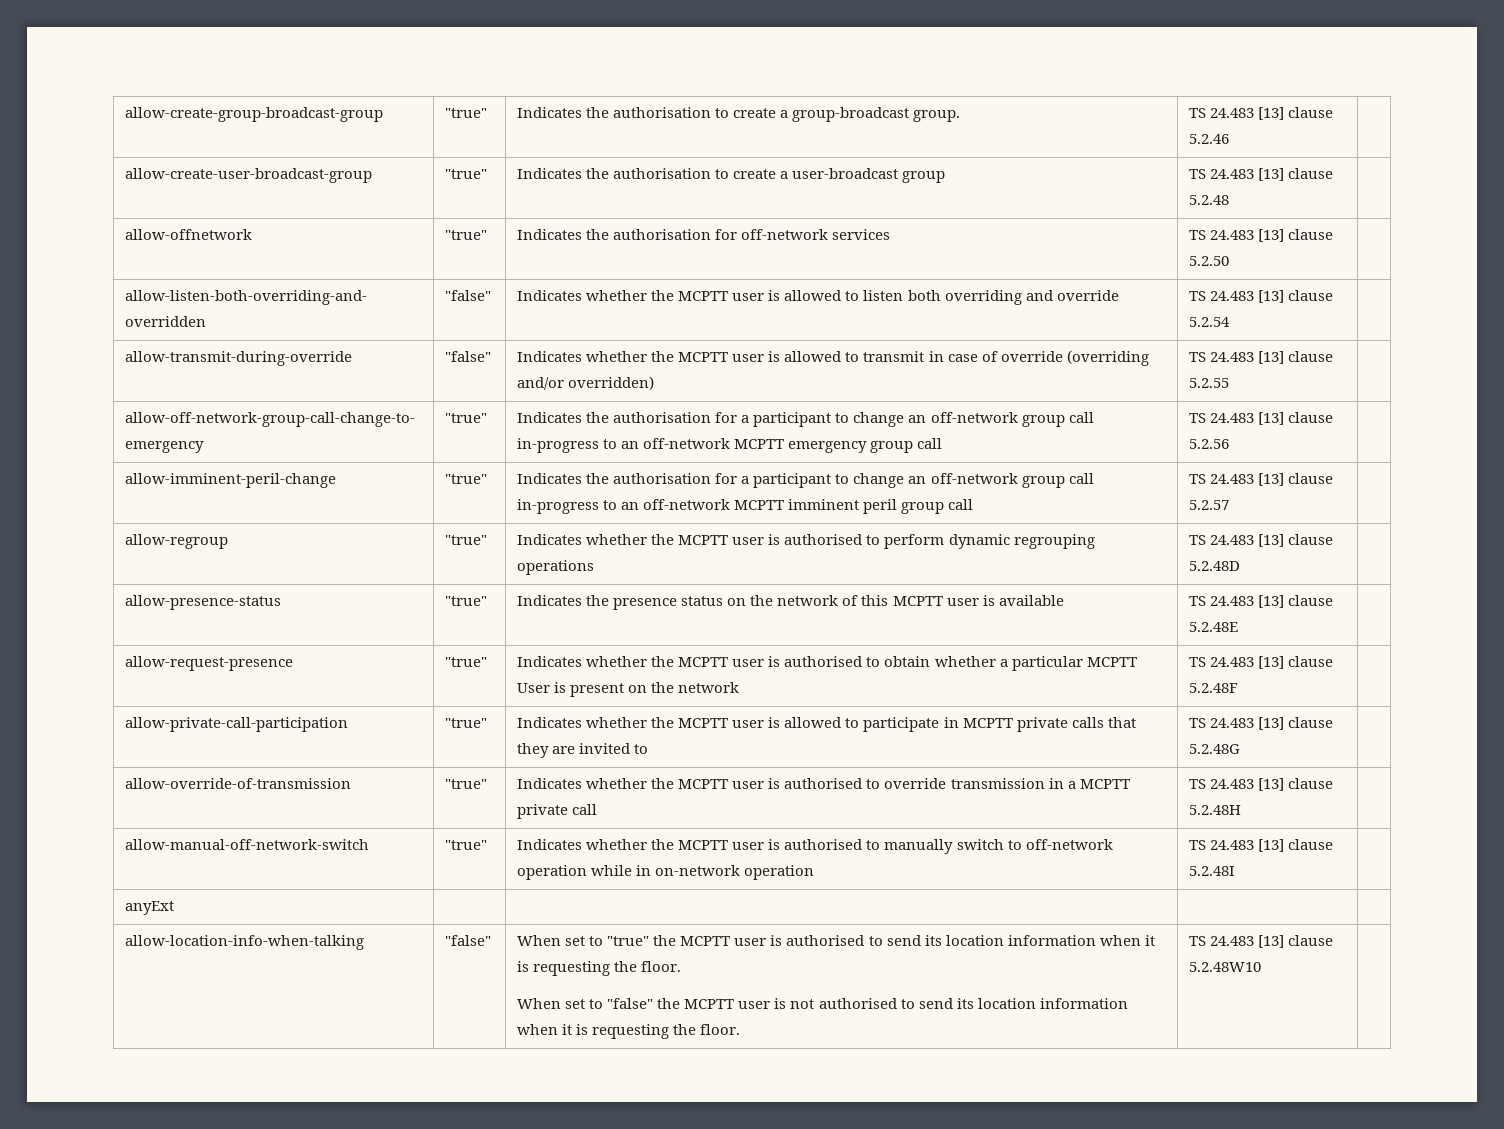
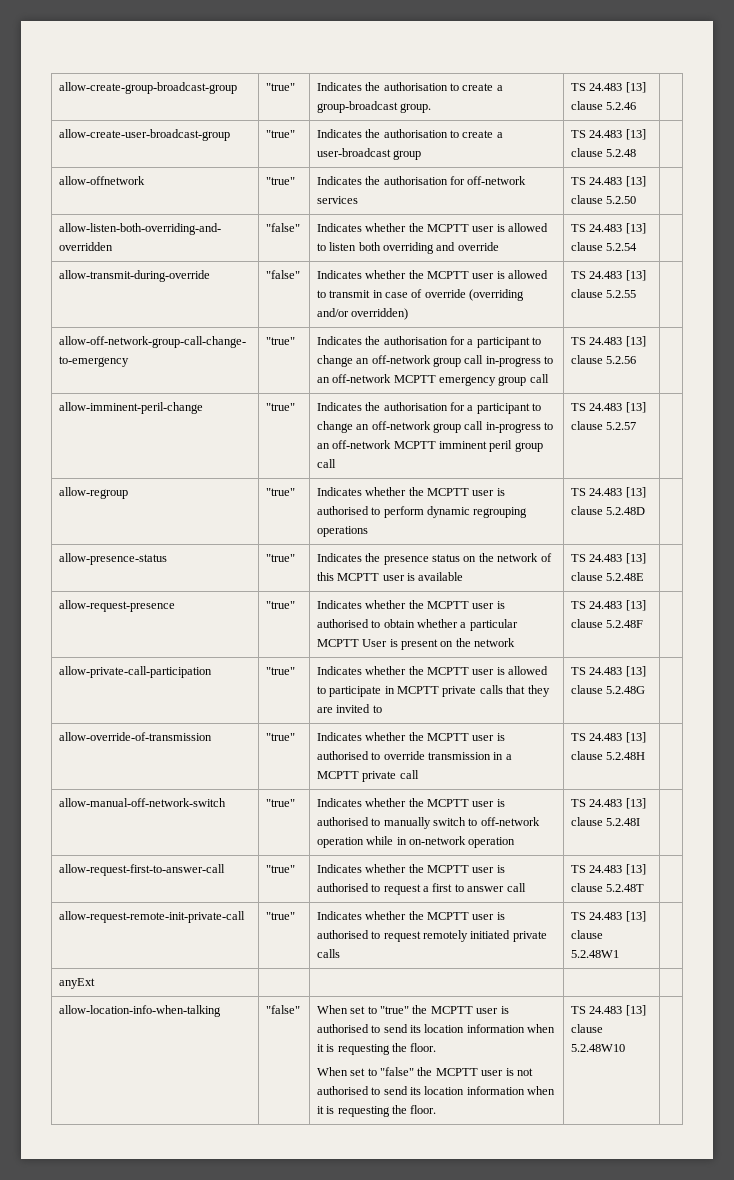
+ allow-request-first-to-answer-call | "true" | Indicates whether the MCPTT user is authorised to request a first to answer call | TS 24.483 [13] clause 5.2.48T |
+ allow-request-remote-init-private-call | "true" | Indicates whether the MCPTT user is authorised to request remotely initiated private calls | TS 24.483 [13] clause 5.2.48W1 |

